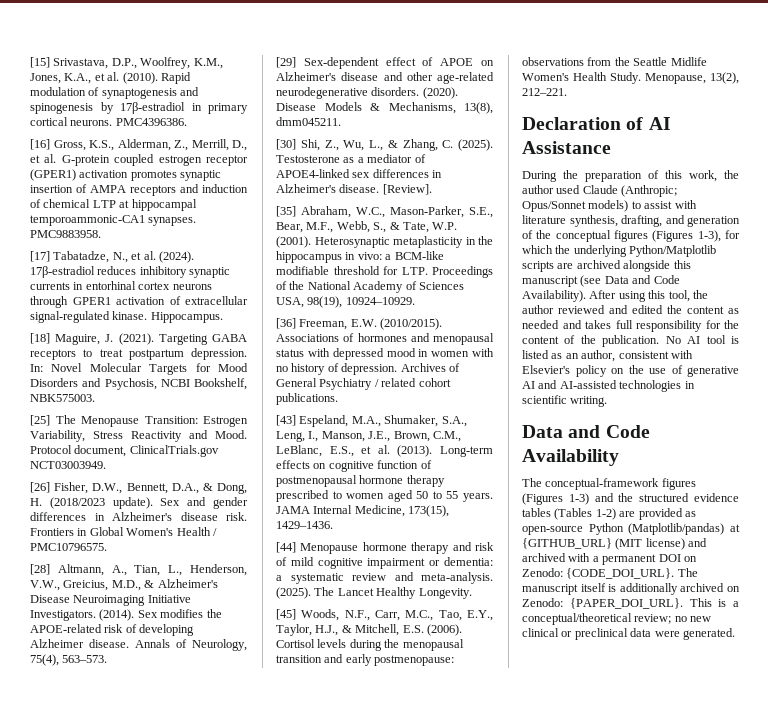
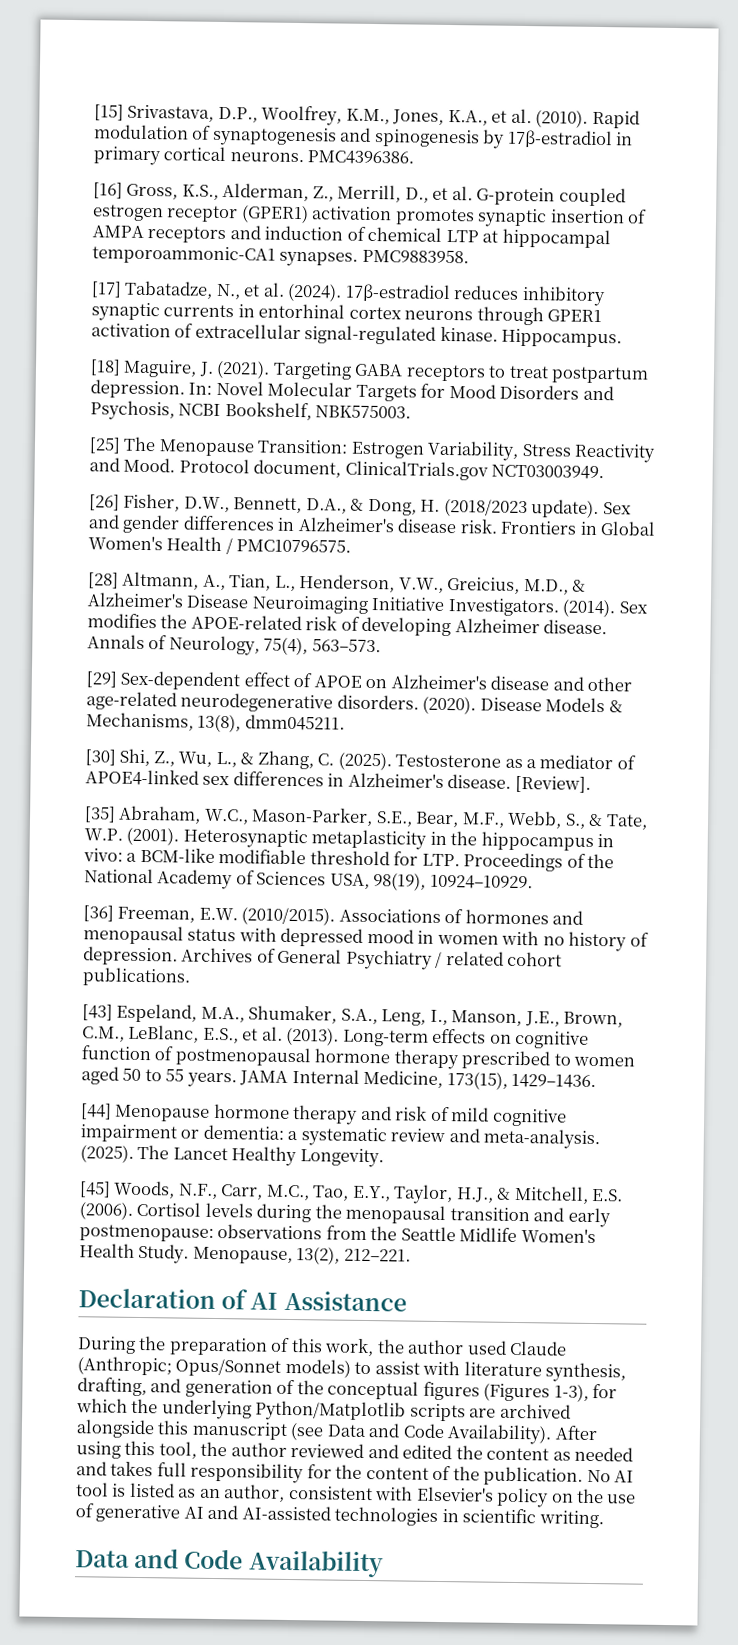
- The conceptual-framework figures (Figures 1-3) and the structured evidence tables (Tables 1-2) are provided as open-source Python (Matplotlib/pandas) at {GITHUB_URL} (MIT license) and archived with a permanent DOI on Zenodo: {CODE_DOI_URL}. The manuscript itself is additionally archived on Zenodo: {PAPER_DOI_URL}. This is a conceptual/theoretical review; no new clinical or preclinical data were generated.

